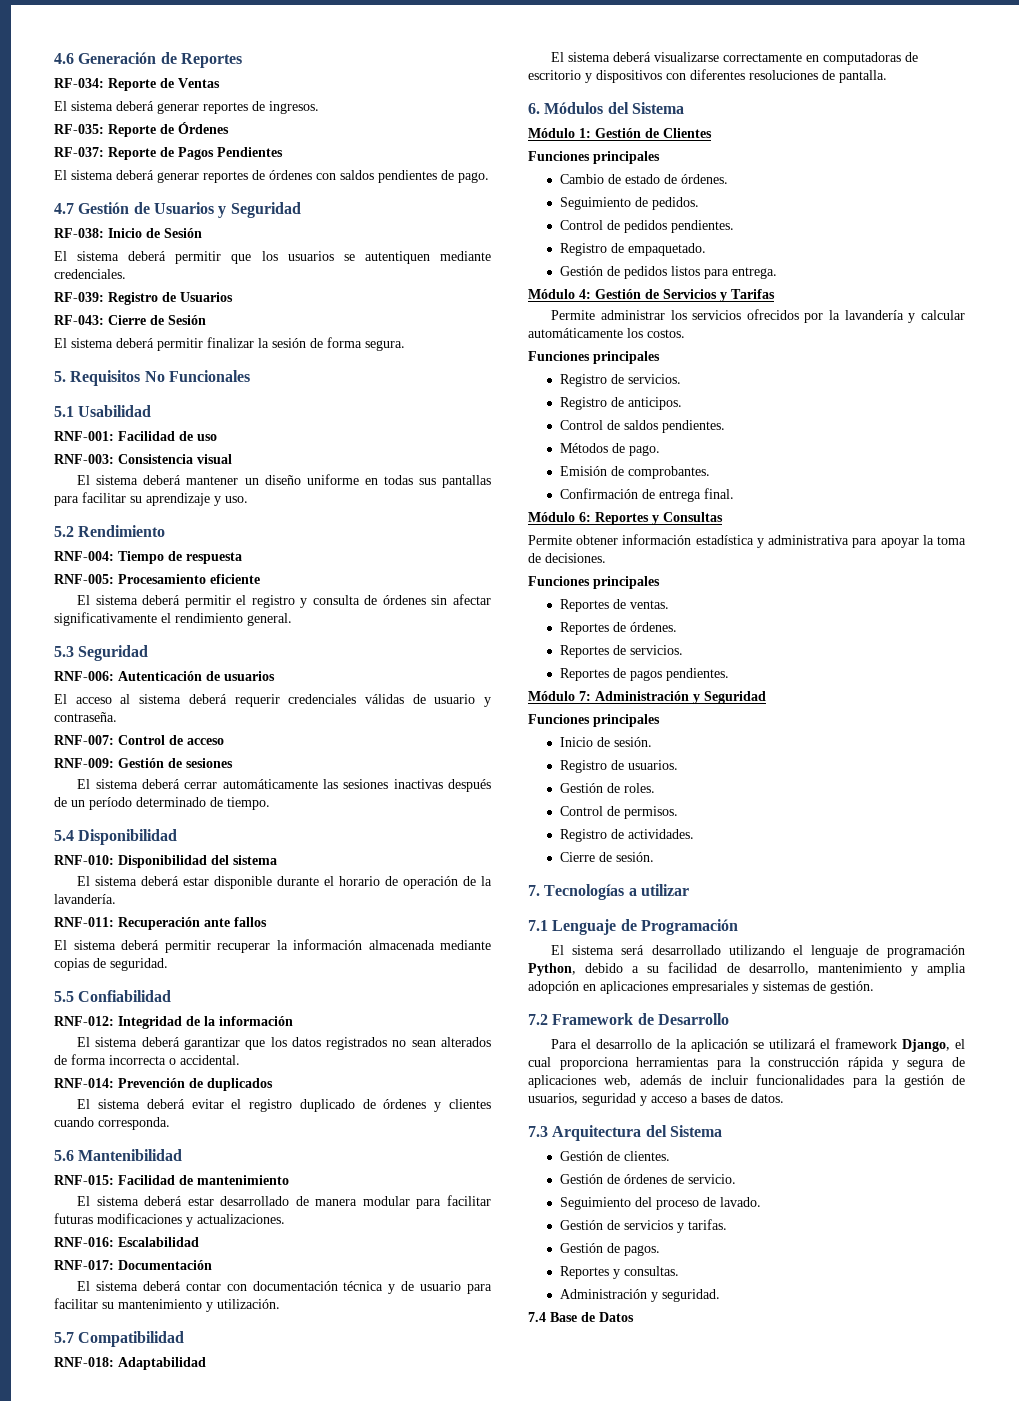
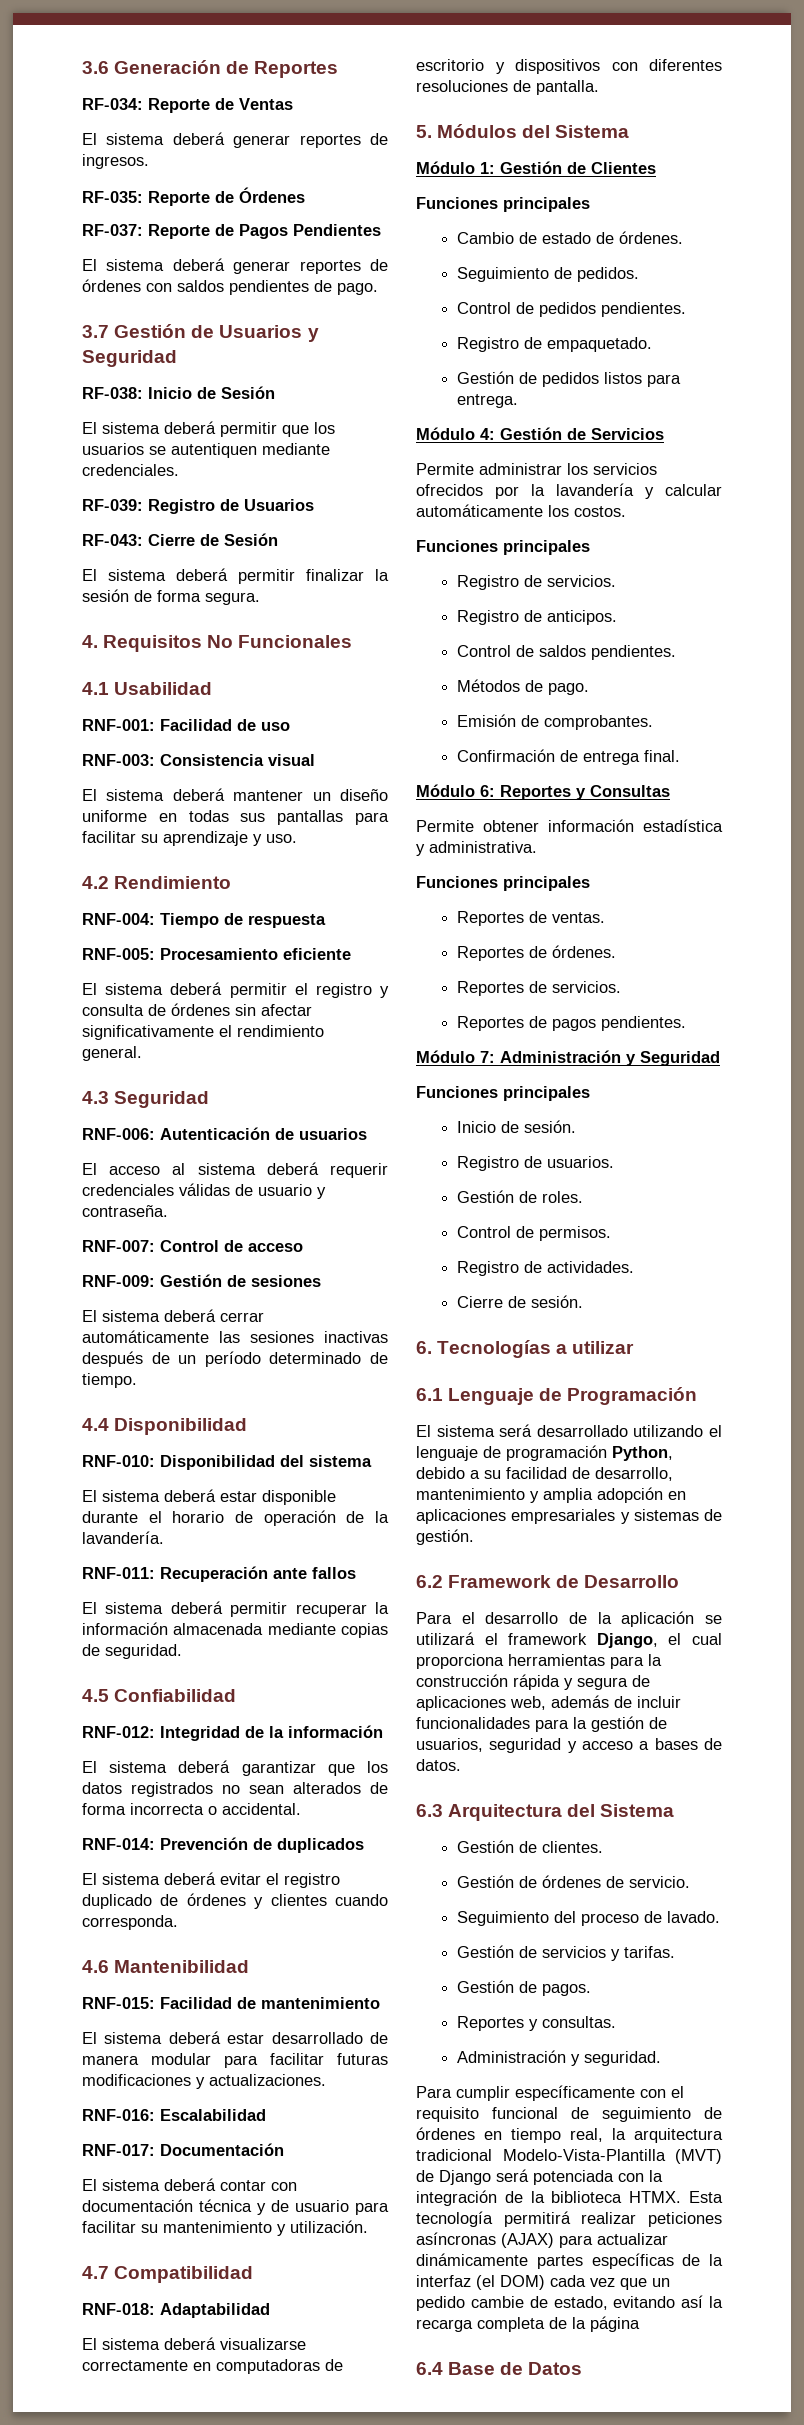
- 4.6 Generación de Reportes
+ 3.6 Generación de Reportes
- 4.7 Gestión de Usuarios y Seguridad
+ 3.7 Gestión de Usuarios y Seguridad
- 5. Requisitos No Funcionales
+ 4. Requisitos No Funcionales
- 5.1 Usabilidad
+ 4.1 Usabilidad
- 5.2 Rendimiento
+ 4.2 Rendimiento
- 5.3 Seguridad
+ 4.3 Seguridad
- 5.4 Disponibilidad
+ 4.4 Disponibilidad
- 5.5 Confiabilidad
+ 4.5 Confiabilidad
- 5.6 Mantenibilidad
+ 4.6 Mantenibilidad
- 5.7 Compatibilidad
+ 4.7 Compatibilidad
- 6. Módulos del Sistema
+ 5. Módulos del Sistema
- Módulo 4: Gestión de Servicios y Tarifas
+ Módulo 4: Gestión de Servicios
- Permite obtener información estadística y administrativa para apoyar la toma de decisiones.
+ Permite obtener información estadística y administrativa.
- 7. Tecnologías a utilizar
+ 6. Tecnologías a utilizar
- 7.1 Lenguaje de Programación
+ 6.1 Lenguaje de Programación
- 7.2 Framework de Desarrollo
+ 6.2 Framework de Desarrollo
- 7.3 Arquitectura del Sistema
+ 6.3 Arquitectura del Sistema
- 7.4 Base de Datos
+ Para cumplir específicamente con el requisito funcional de seguimiento de órdenes en tiempo real, la arquitectura tradicional Modelo-Vista-Plantilla (MVT) de Django será potenciada con la integración de la biblioteca HTMX. Esta tecnología permitirá realizar peticiones asíncronas (AJAX) para actualizar dinámicamente partes específicas de la interfaz (el DOM) cada vez que un pedido cambie de estado, evitando así la recarga completa de la página
+ 6.4 Base de Datos

